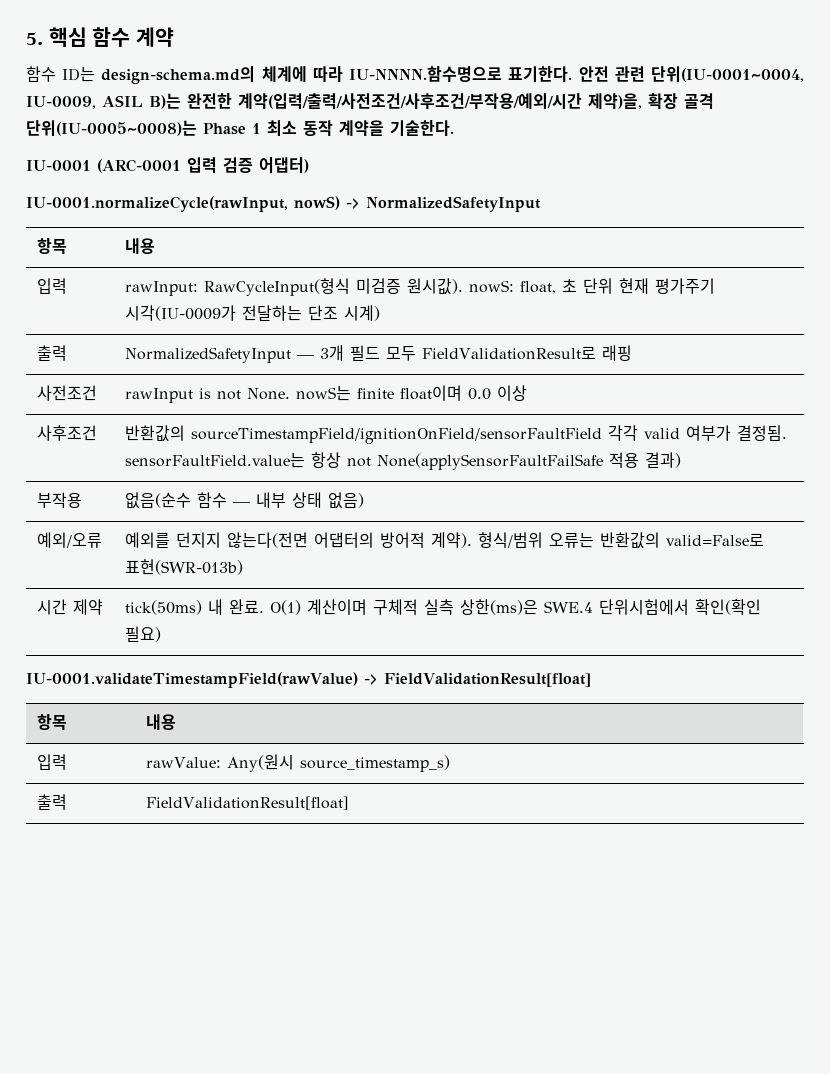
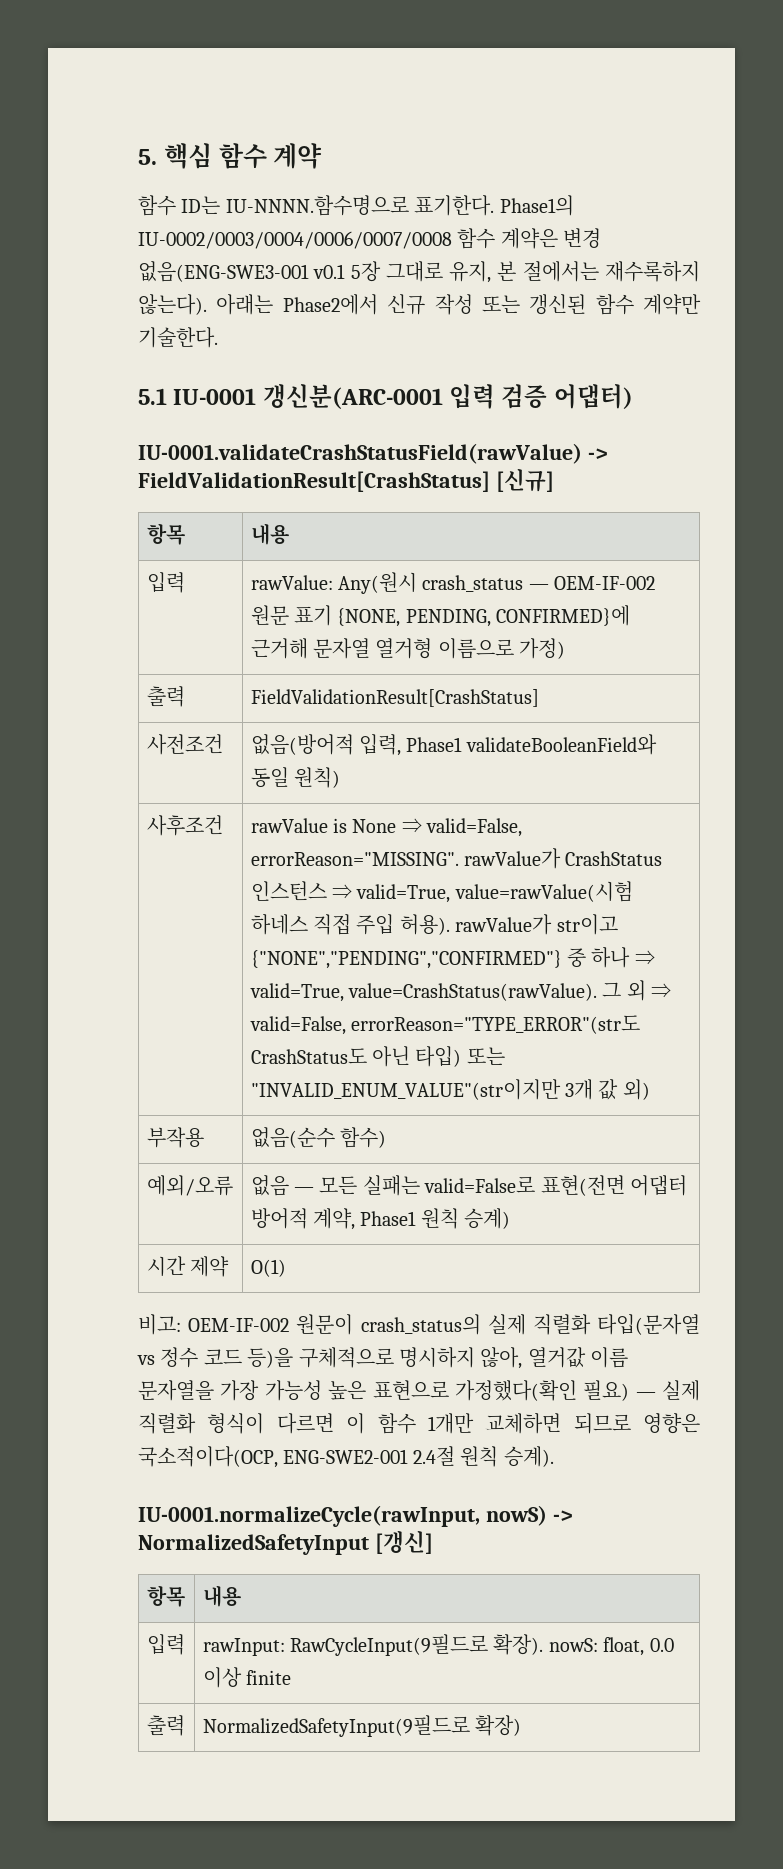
- 함수 ID는 design-schema.md의 체계에 따라 IU-NNNN.함수명으로 표기한다. 안전 관련 단위(IU-0001~0004, IU-0009, ASIL B)는 완전한 계약(입력/출력/사전조건/사후조건/부작용/예외/시간 제약)을, 확장 골격 단위(IU-0005~0008)는 Phase 1 최소 동작 계약을 기술한다.
- IU-0001 (ARC-0001 입력 검증 어댑터)
- IU-0001.normalizeCycle(rawInput, nowS) -> NormalizedSafetyInput
- 항목 | 내용
- 입력 | rawInput: RawCycleInput(형식 미검증 원시값). nowS: float, 초 단위 현재 평가주기 시각(IU-0009가 전달하는 단조 시계)
- 출력 | NormalizedSafetyInput — 3개 필드 모두 FieldValidationResult로 래핑
- 사전조건 | rawInput is not None. nowS는 finite float이며 0.0 이상
- 사후조건 | 반환값의 sourceTimestampField/ignitionOnField/sensorFaultField 각각 valid 여부가 결정됨. sensorFaultField.value는 항상 not None(applySensorFaultFailSafe 적용 결과)
- 부작용 | 없음(순수 함수 — 내부 상태 없음)
- 예외/오류 | 예외를 던지지 않는다(전면 어댑터의 방어적 계약). 형식/범위 오류는 반환값의 valid=False로 표현(SWR-013b)
- 시간 제약 | tick(50ms) 내 완료. O(1) 계산이며 구체적 실측 상한(ms)은 SWE.4 단위시험에서 확인(확인 필요)
- IU-0001.validateTimestampField(rawValue) -> FieldValidationResult[float]
+ 함수 ID는 IU-NNNN.함수명으로 표기한다. Phase1의 IU-0002/0003/0004/0006/0007/0008 함수 계약은 변경 없음(ENG-SWE3-001 v0.1 5장 그대로 유지, 본 절에서는 재수록하지 않는다). 아래는 Phase2에서 신규 작성 또는 갱신된 함수 계약만 기술한다.
+ 5.1 IU-0001 갱신분(ARC-0001 입력 검증 어댑터)
+ IU-0001.validateCrashStatusField(rawValue) -> FieldValidationResult[CrashStatus] [신규]
- 입력 | rawValue: Any(원시 source_timestamp_s)
- 출력 | FieldValidationResult[float]
+ 입력 | rawValue: Any(원시 crash_status — OEM-IF-002 원문 표기 {NONE, PENDING, CONFIRMED}에 근거해 문자열 열거형 이름으로 가정)
+ 출력 | FieldValidationResult[CrashStatus]
+ 사전조건 | 없음(방어적 입력, Phase1 validateBooleanField와 동일 원칙)
+ 사후조건 | rawValue is None ⇒ valid=False, errorReason="MISSING". rawValue가 CrashStatus 인스턴스 ⇒ valid=True, value=rawValue(시험 하네스 직접 주입 허용). rawValue가 str이고 {"NONE","PENDING","CONFIRMED"} 중 하나 ⇒ valid=True, value=CrashStatus(rawValue). 그 외 ⇒ valid=False, errorReason="TYPE_ERROR"(str도 CrashStatus도 아닌 타입) 또는 "INVALID_ENUM_VALUE"(str이지만 3개 값 외)
+ 부작용 | 없음(순수 함수)
+ 예외/오류 | 없음 — 모든 실패는 valid=False로 표현(전면 어댑터 방어적 계약, Phase1 원칙 승계)
+ 시간 제약 | O(1)
+ 비고: OEM-IF-002 원문이 crash_status의 실제 직렬화 타입(문자열 vs 정수 코드 등)을 구체적으로 명시하지 않아, 열거값 이름 문자열을 가장 가능성 높은 표현으로 가정했다(확인 필요) — 실제 직렬화 형식이 다르면 이 함수 1개만 교체하면 되므로 영향은 국소적이다(OCP, ENG-SWE2-001 2.4절 원칙 승계).
+ IU-0001.normalizeCycle(rawInput, nowS) -> NormalizedSafetyInput [갱신]
+ 항목 | 내용
+ 입력 | rawInput: RawCycleInput(9필드로 확장). nowS: float, 0.0 이상 finite
+ 출력 | NormalizedSafetyInput(9필드로 확장)

